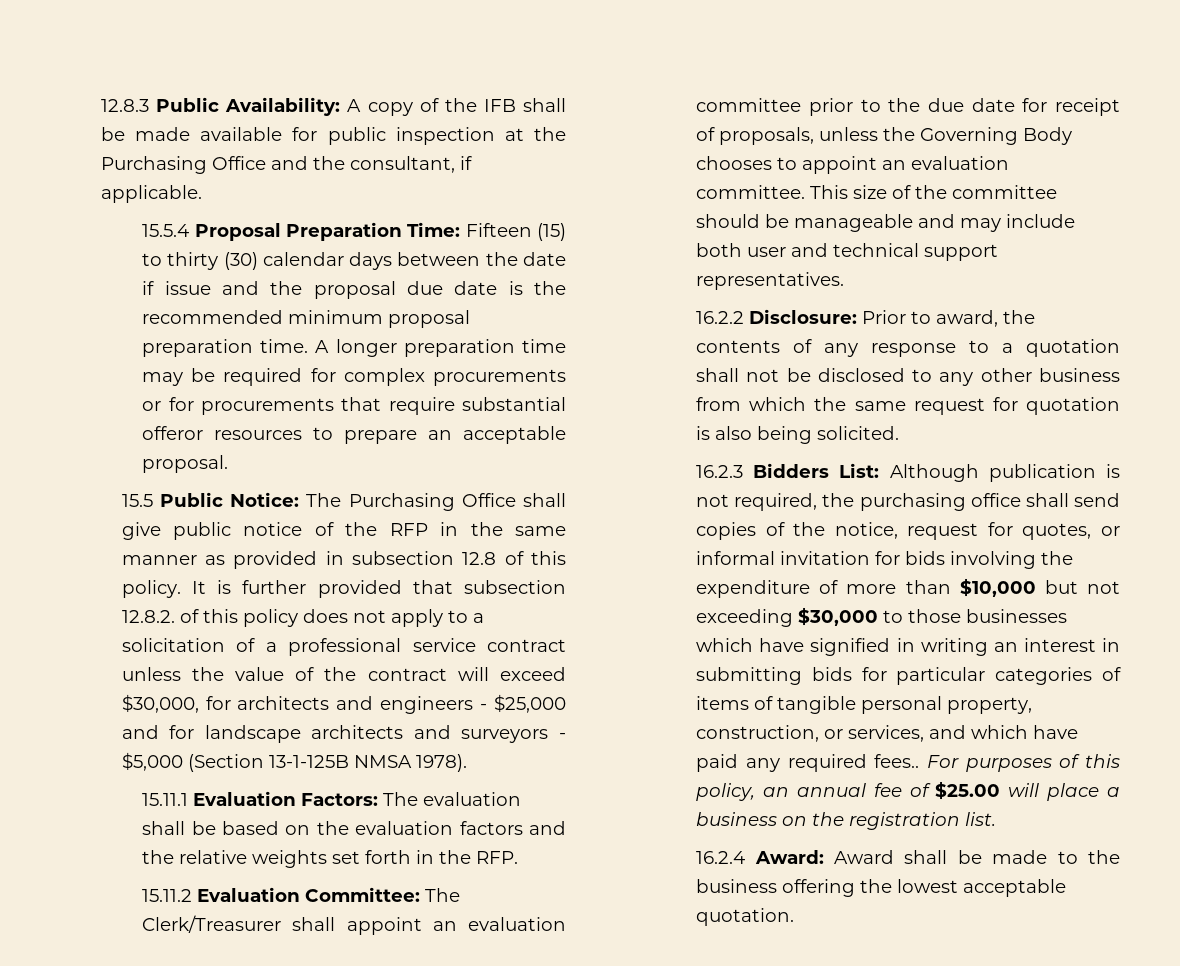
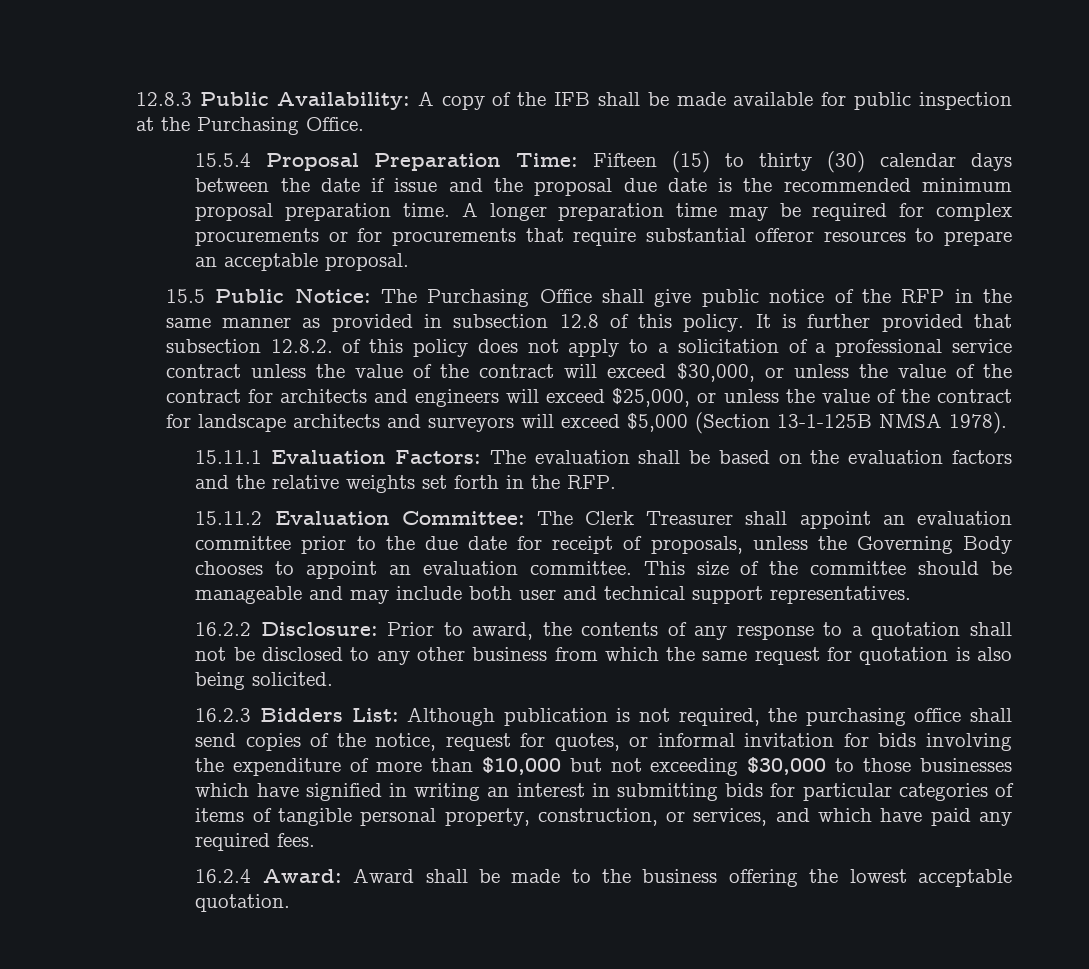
- 12.8.3 Public Availability: A copy of the IFB shall be made available for public inspection at the Purchasing Office and the consultant, if applicable.
+ 12.8.3 Public Availability: A copy of the IFB shall be made available for public inspection at the Purchasing Office.
- It is further provided that subsection 12.8.2. of this policy does not apply to a solicitation of a professional service contract unless the value of the contract will exceed $30,000, for architects and engineers - $25,000 and for landscape architects and surveyors - $5,000 (Section 13-1-125B NMSA 1978).
+ It is further provided that subsection 12.8.2. of this policy does not apply to a solicitation of a professional service contract unless the value of the contract will exceed $30,000, or unless the value of the contract for architects and engineers will exceed $25,000, or unless the value of the contract for landscape architects and surveyors will exceed $5,000 (Section 13-1-125B NMSA 1978).
- 15.11.2 Evaluation Committee: The Clerk/Treasurer shall appoint an evaluation committee prior to the due date for receipt of proposals, unless the Governing Body chooses to appoint an evaluation committee.
+ 15.11.2 Evaluation Committee: The Clerk Treasurer shall appoint an evaluation committee prior to the due date for receipt of proposals, unless the Governing Body chooses to appoint an evaluation committee.
- Although publication is not required, the purchasing office shall send copies of the notice, request for quotes, or informal invitation for bids involving the expenditure of more than $10,000 but not exceeding $30,000 to those businesses which have signified in writing an interest in submitting bids for particular categories of items of tangible personal property, construction, or services, and which have paid any required fees.. For purposes of this policy, an annual fee of $25.00 will place a business on the registration list.
+ Although publication is not required, the purchasing office shall send copies of the notice, request for quotes, or informal invitation for bids involving the expenditure of more than $10,000 but not exceeding $30,000 to those businesses which have signified in writing an interest in submitting bids for particular categories of items of tangible personal property, construction, or services, and which have paid any required fees.

